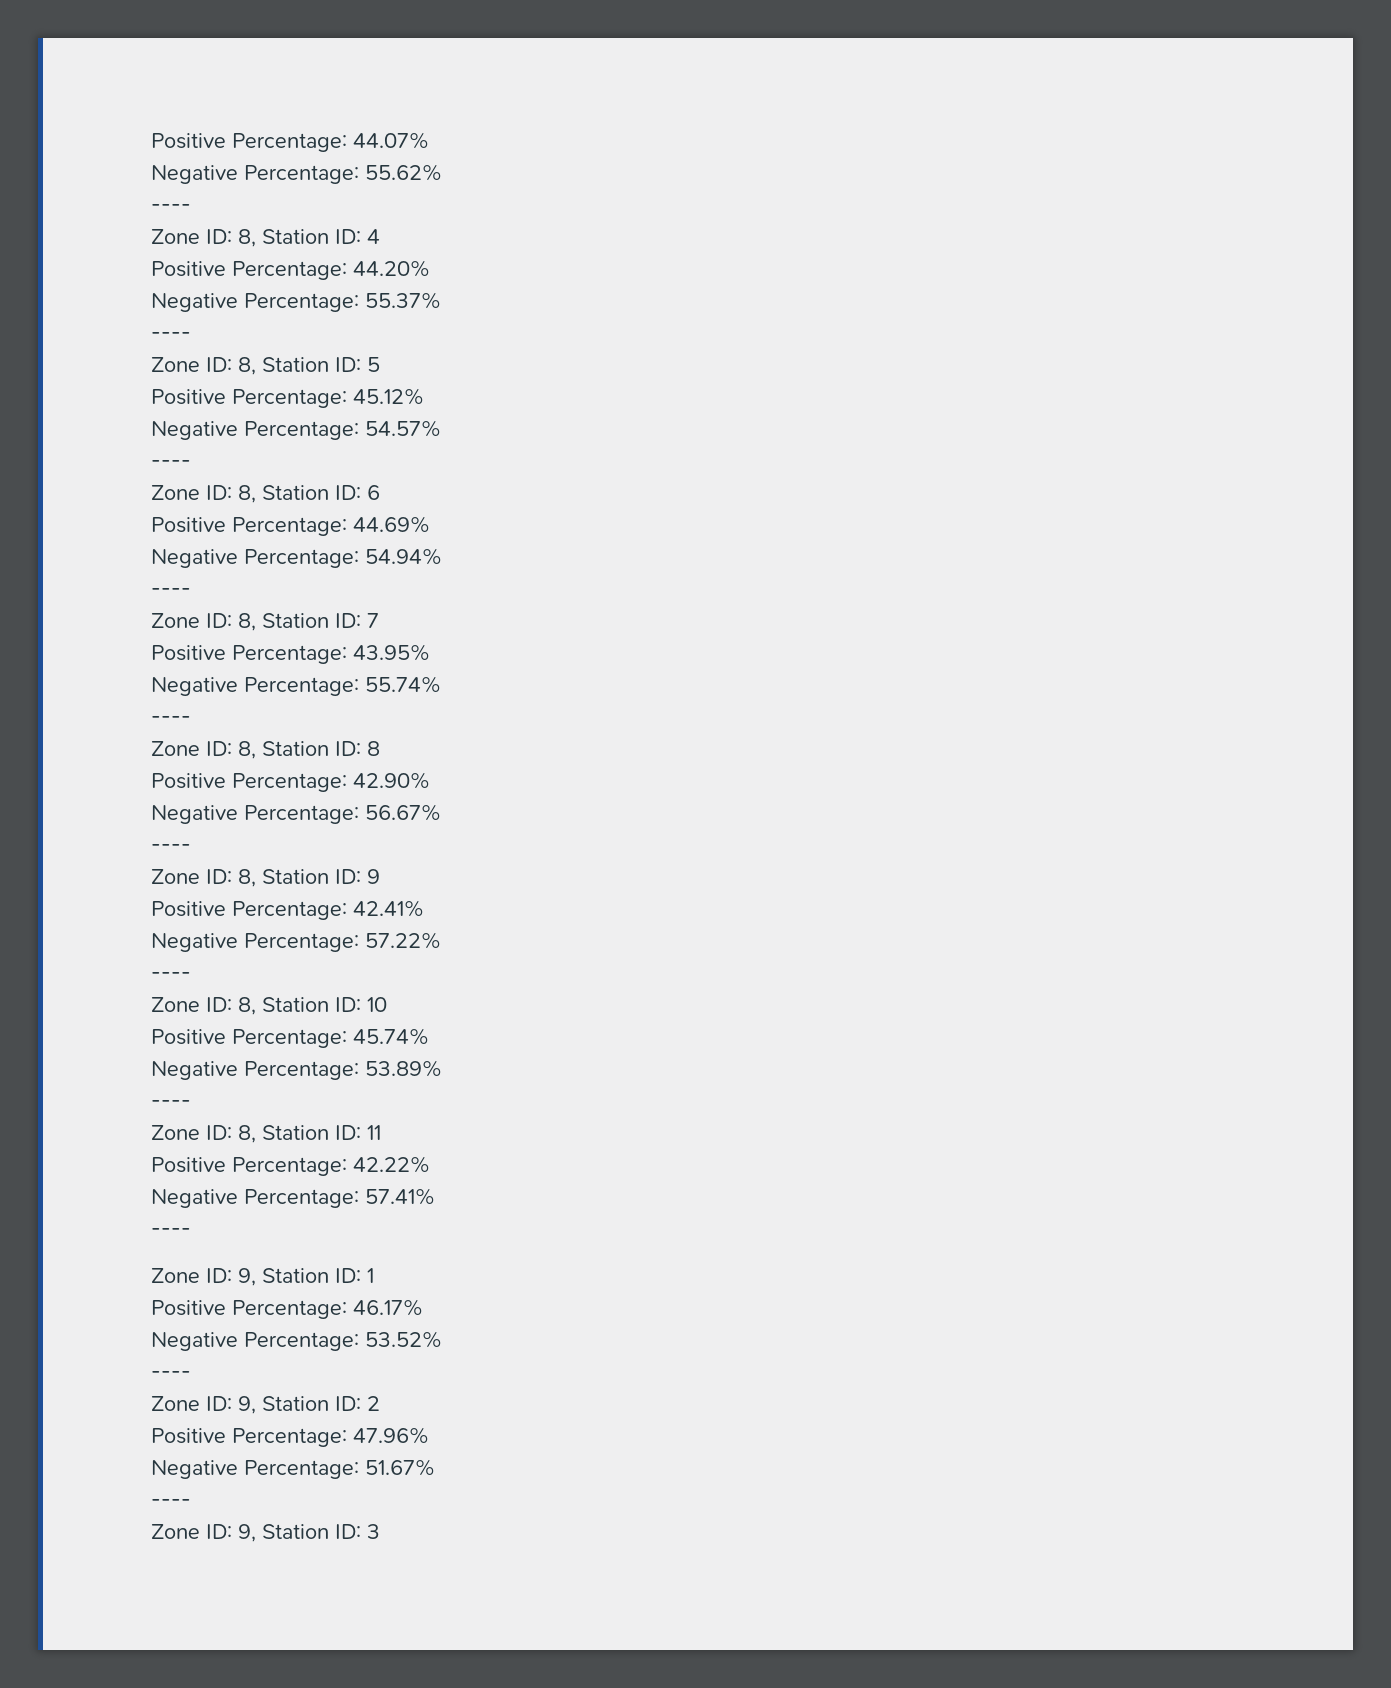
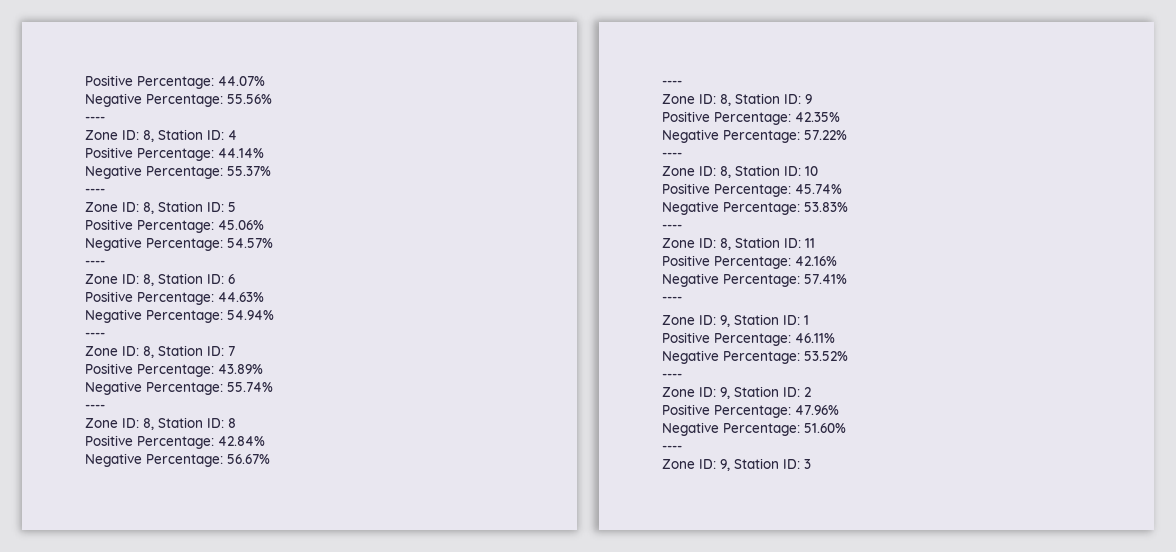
- Negative Percentage: 55.62%
+ Negative Percentage: 55.56%
- Positive Percentage: 44.20%
+ Positive Percentage: 44.14%
- Positive Percentage: 45.12%
+ Positive Percentage: 45.06%
- Positive Percentage: 44.69%
+ Positive Percentage: 44.63%
- Positive Percentage: 43.95%
+ Positive Percentage: 43.89%
- Positive Percentage: 42.90%
+ Positive Percentage: 42.84%
- Positive Percentage: 42.41%
+ Positive Percentage: 42.35%
- Negative Percentage: 53.89%
+ Negative Percentage: 53.83%
- Positive Percentage: 42.22%
+ Positive Percentage: 42.16%
- Positive Percentage: 46.17%
+ Positive Percentage: 46.11%
- Negative Percentage: 51.67%
+ Negative Percentage: 51.60%

